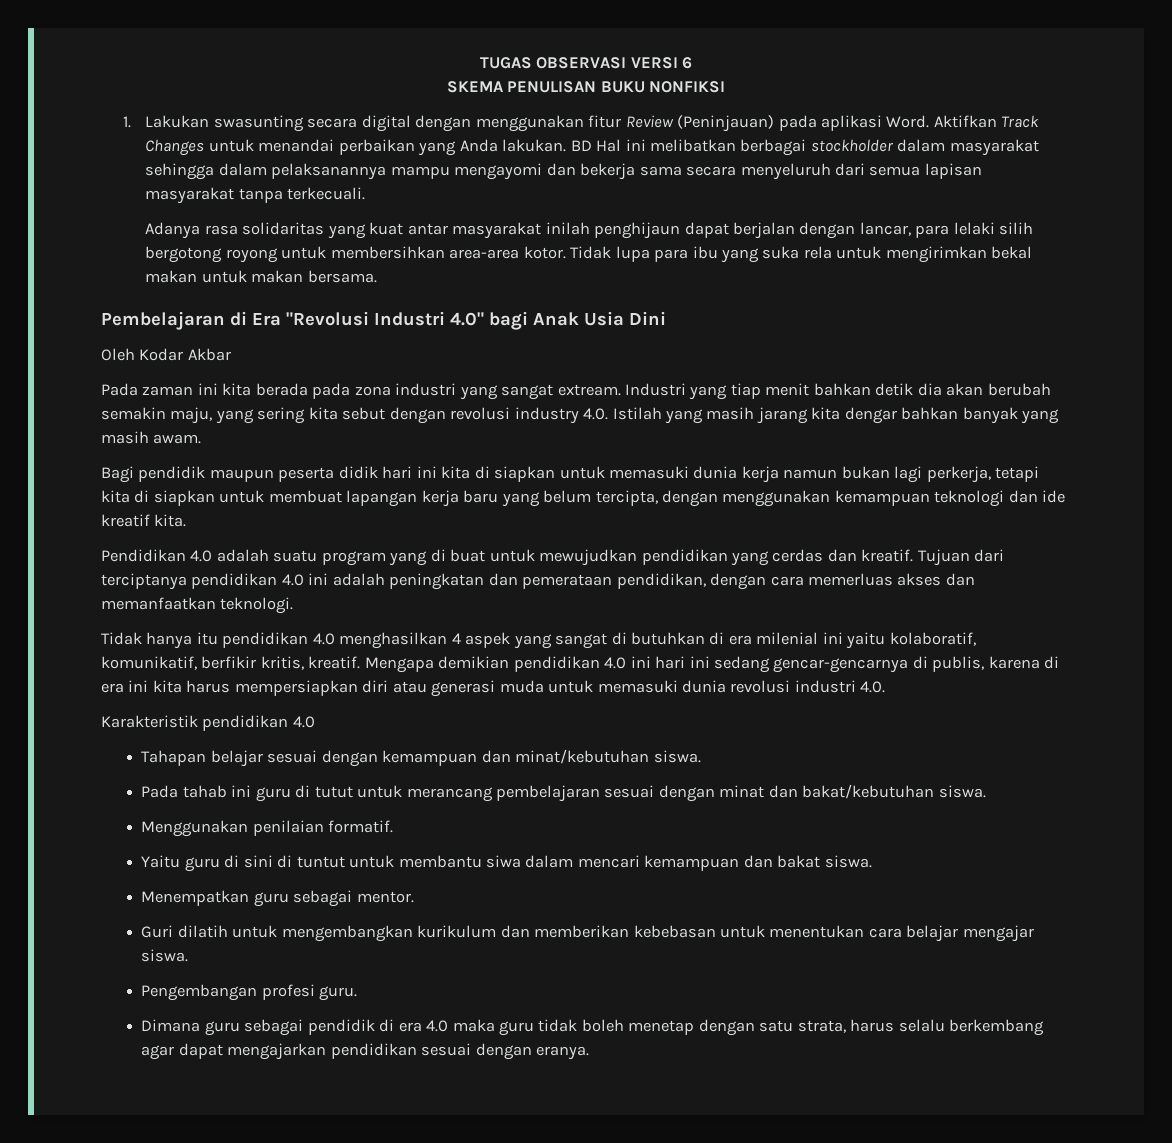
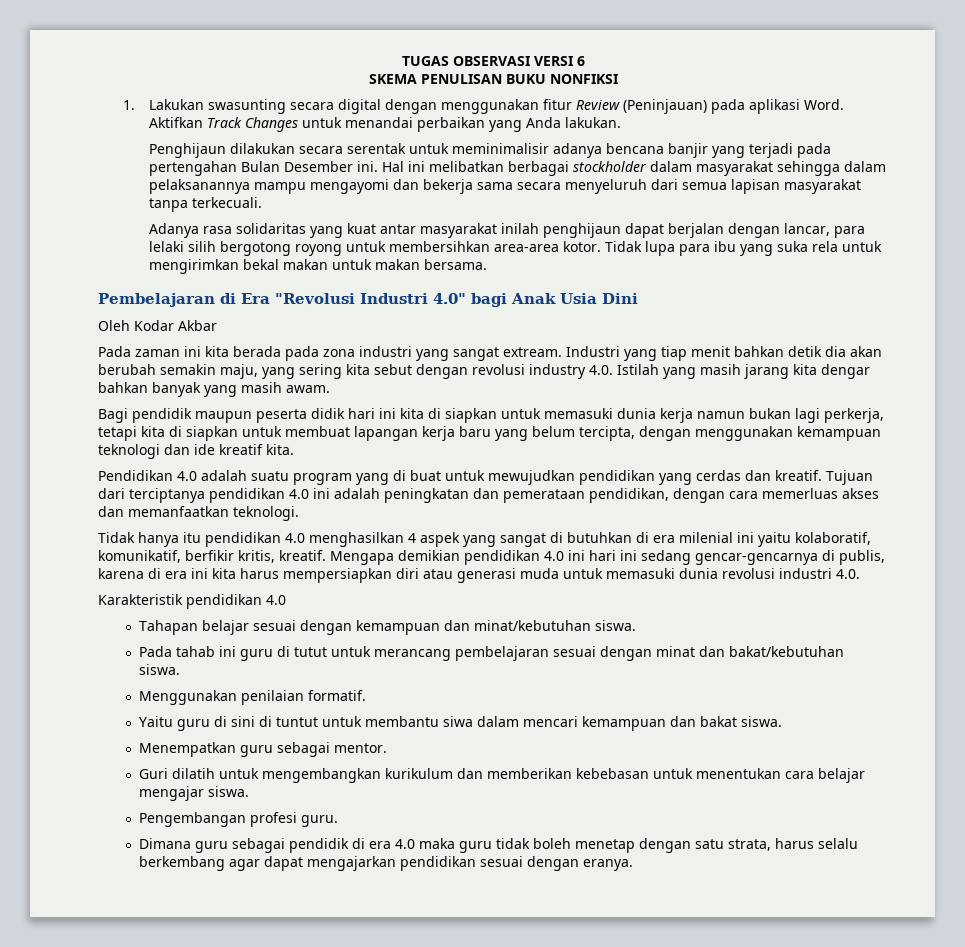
- Aktifkan Track Changes untuk menandai perbaikan yang Anda lakukan. BD Hal ini melibatkan berbagai stockholder dalam masyarakat sehingga dalam pelaksanannya mampu mengayomi dan bekerja sama secara menyeluruh dari semua lapisan masyarakat tanpa terkecuali.
+ Aktifkan Track Changes untuk menandai perbaikan yang Anda lakukan.
+ Penghijaun dilakukan secara serentak untuk meminimalisir adanya bencana banjir yang terjadi pada pertengahan Bulan Desember ini. Hal ini melibatkan berbagai stockholder dalam masyarakat sehingga dalam pelaksanannya mampu mengayomi dan bekerja sama secara menyeluruh dari semua lapisan masyarakat tanpa terkecuali.

